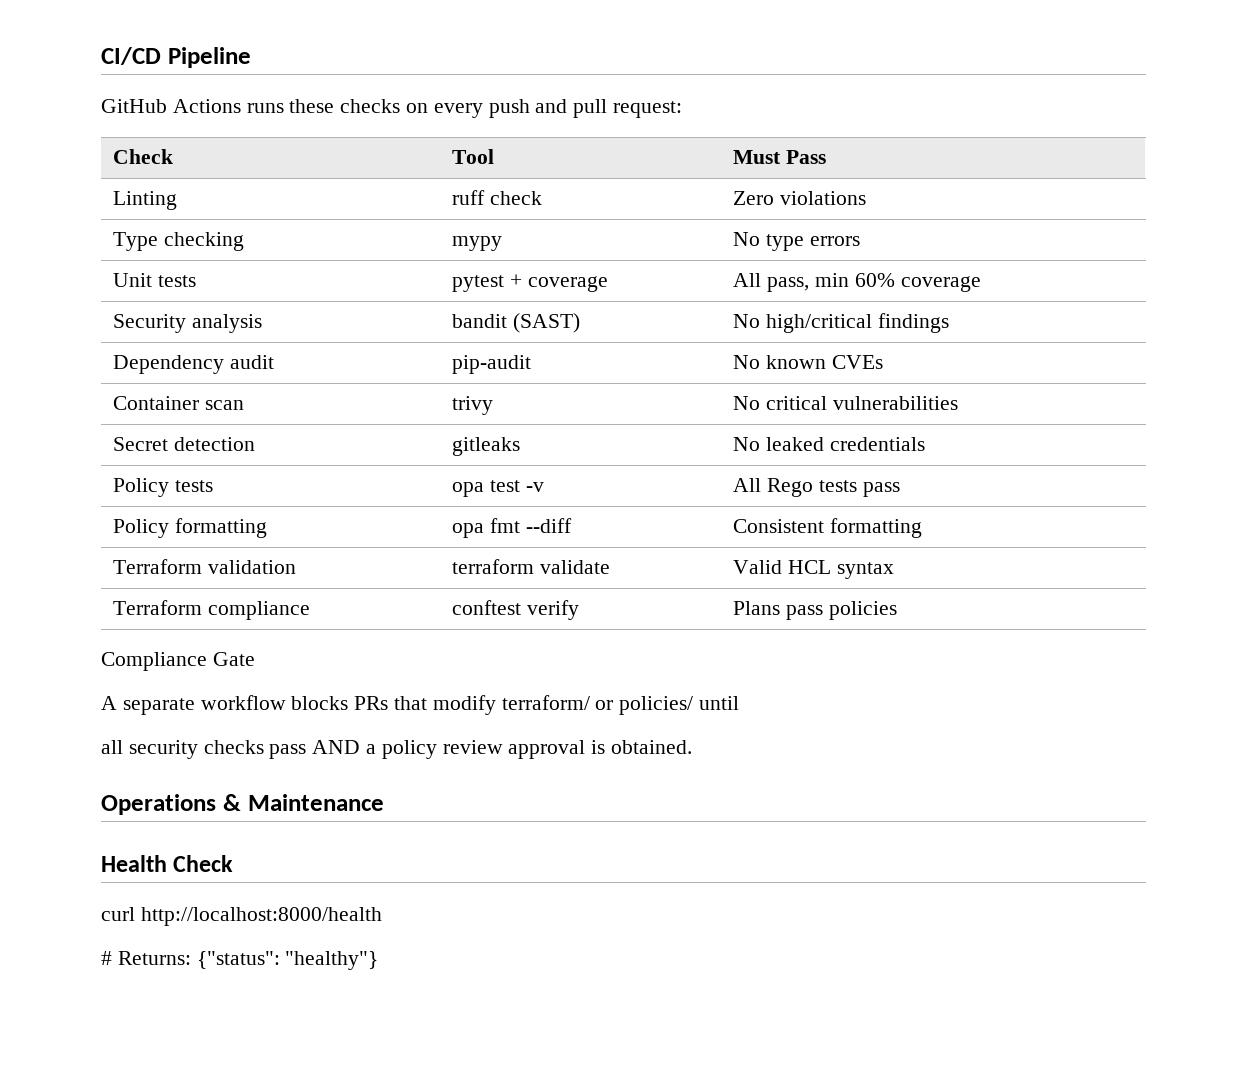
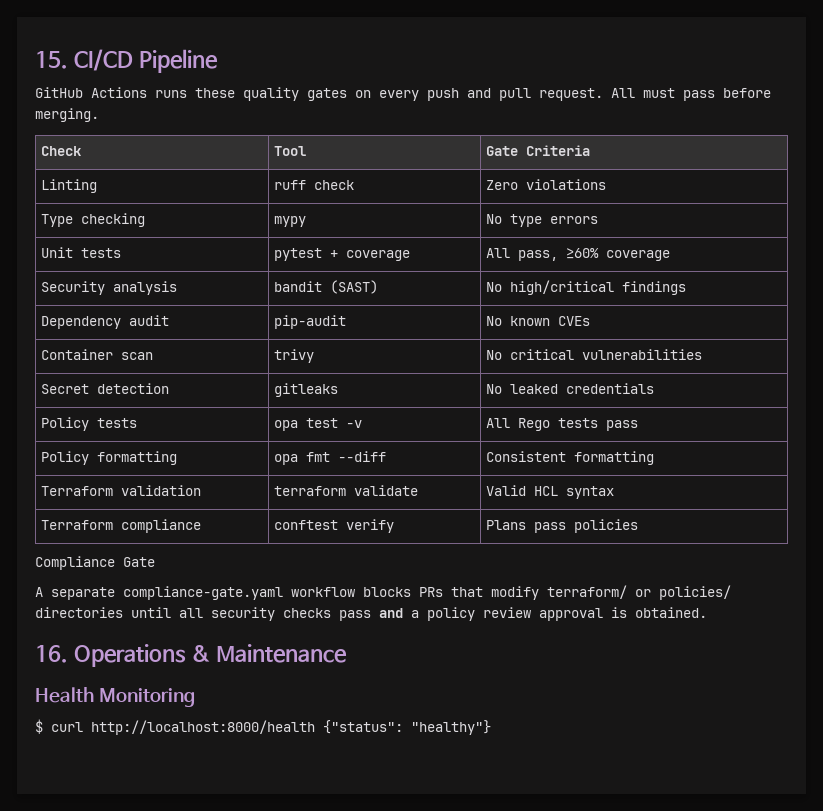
- CI/CD Pipeline
+ 15. CI/CD Pipeline
- GitHub Actions runs these checks on every push and pull request:
+ GitHub Actions runs these quality gates on every push and pull request. All must pass before merging.
- Check | Tool | Must Pass
+ Check | Tool | Gate Criteria
- Unit tests | pytest + coverage | All pass, min 60% coverage
+ Unit tests | pytest + coverage | All pass, ≥60% coverage
- A separate workflow blocks PRs that modify terraform/ or policies/ until
- all security checks pass AND a policy review approval is obtained.
+ A separate compliance-gate.yaml workflow blocks PRs that modify terraform/ or policies/ directories until all security checks pass and a policy review approval is obtained.
- Operations & Maintenance
+ 16. Operations & Maintenance
- Health Check
- curl http://localhost:8000/health
- # Returns: {"status": "healthy"}
+ Health Monitoring
+ $ curl http://localhost:8000/health {"status": "healthy"}

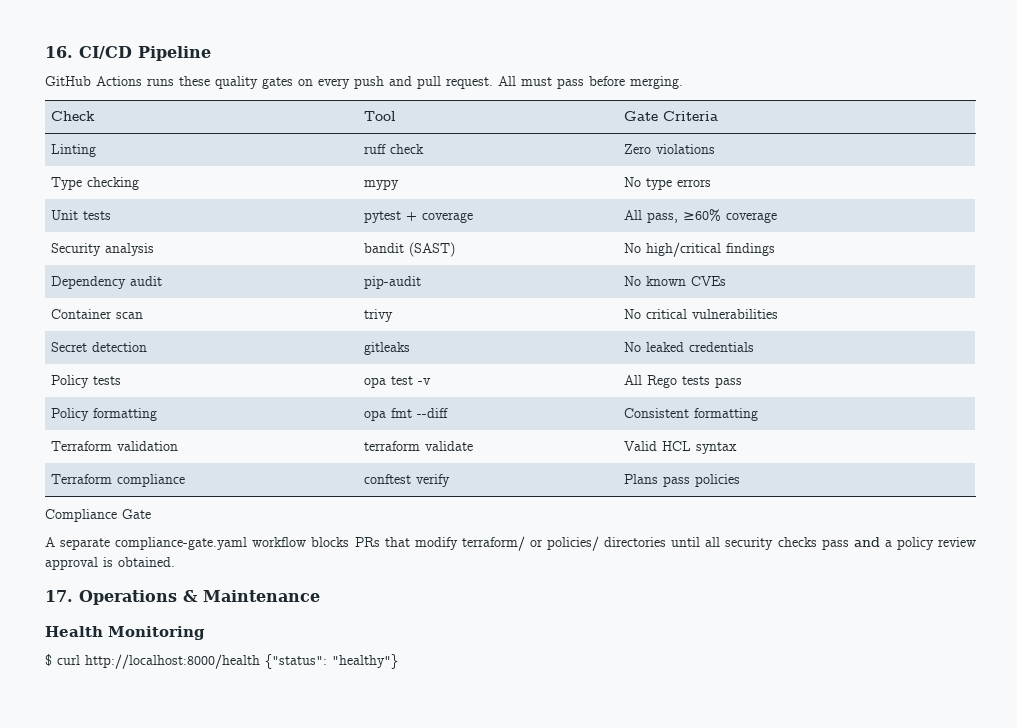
- 15. CI/CD Pipeline
+ 16. CI/CD Pipeline
- 16. Operations & Maintenance
+ 17. Operations & Maintenance

